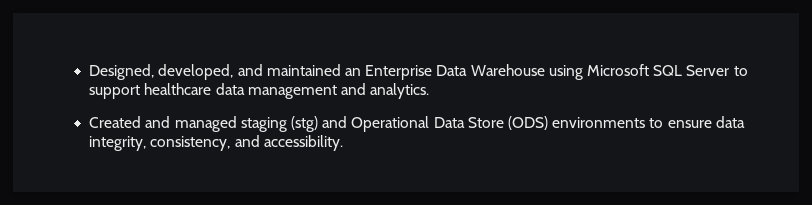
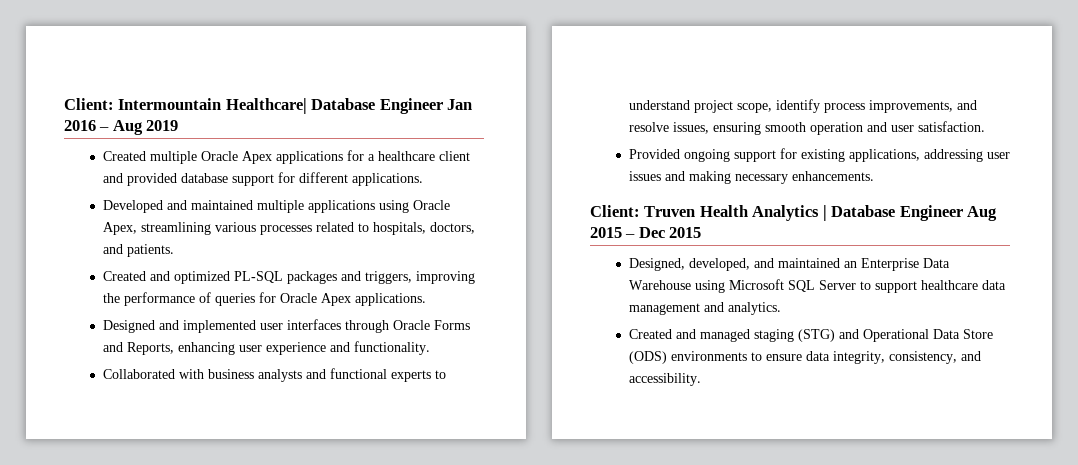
+ Client: Intermountain Healthcare| Database Engineer Jan 2016 – Aug 2019
+ Created multiple Oracle Apex applications for a healthcare client and provided database support for different applications.
+ Developed and maintained multiple applications using Oracle Apex, streamlining various processes related to hospitals, doctors, and patients.
+ Created and optimized PL-SQL packages and triggers, improving the performance of queries for Oracle Apex applications.
+ Designed and implemented user interfaces through Oracle Forms and Reports, enhancing user experience and functionality.
+ Collaborated with business analysts and functional experts to understand project scope, identify process improvements, and resolve issues, ensuring smooth operation and user satisfaction.
+ Provided ongoing support for existing applications, addressing user issues and making necessary enhancements.
+ Client: Truven Health Analytics | Database Engineer Aug 2015 – Dec 2015
- Created and managed staging (stg) and Operational Data Store (ODS) environments to ensure data integrity, consistency, and accessibility.
+ Created and managed staging (STG) and Operational Data Store (ODS) environments to ensure data integrity, consistency, and accessibility.

